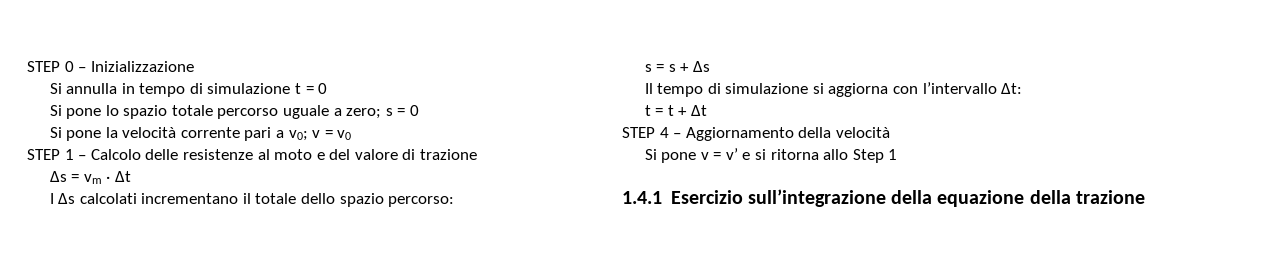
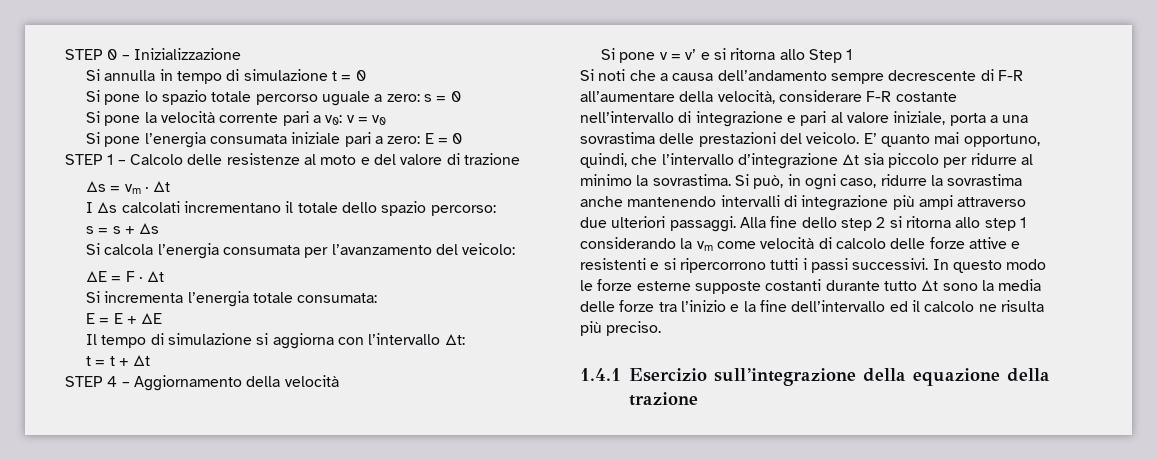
- Si pone lo spazio totale percorso uguale a zero; s = 0
+ Si pone lo spazio totale percorso uguale a zero: s = 0
- Si pone la velocità corrente pari a v0; v = v0
+ Si pone la velocità corrente pari a v0: v = v0
+ Si pone l’energia consumata iniziale pari a zero: E = 0
+ Si calcola l’energia consumata per l’avanzamento del veicolo:
+ ΔE = F · Δt
+ Si incrementa l’energia totale consumata:
+ E = E + ΔE
+ Si noti che a causa dell’andamento sempre decrescente di F-R all’aumentare della velocità, considerare F-R costante nell’intervallo di integrazione e pari al valore iniziale, porta a una sovrastima delle prestazioni del veicolo. E’ quanto mai opportuno, quindi, che l’intervallo d’integrazione Δt sia piccolo per ridurre al minimo la sovrastima. Si può, in ogni caso, ridurre la sovrastima anche mantenendo intervalli di integrazione più ampi attraverso due ulteriori passaggi. Alla fine dello step 2 si ritorna allo step 1 considerando la vm come velocità di calcolo delle forze attive e resistenti e si ripercorrono tutti i passi successivi. In questo modo le forze esterne supposte costanti durante tutto Δt sono la media delle forze tra l’inizio e la fine dell’intervallo ed il calcolo ne risulta più preciso.

